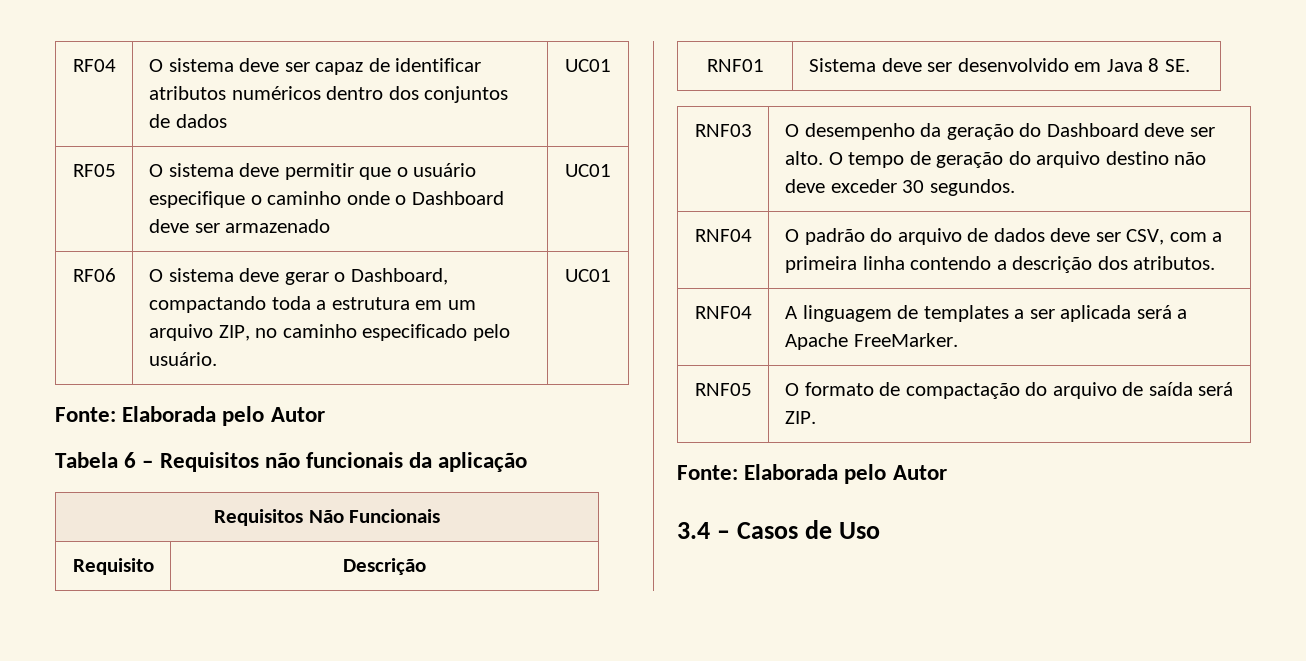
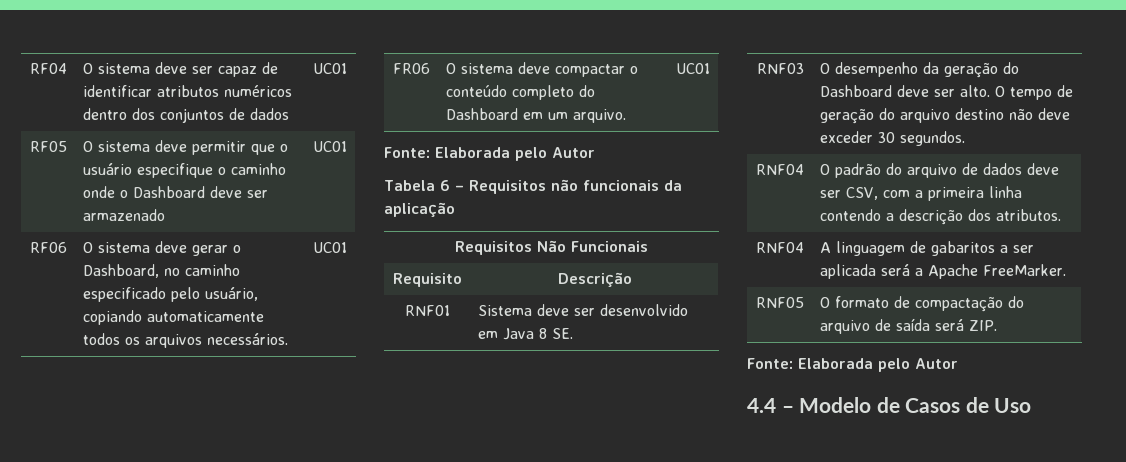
- RF06 | O sistema deve gerar o Dashboard, compactando toda a estrutura em um arquivo ZIP, no caminho especificado pelo usuário. | UC01
+ RF06 | O sistema deve gerar o Dashboard, no caminho especificado pelo usuário, copiando automaticamente todos os arquivos necessários. | UC01
+ FR06 | O sistema deve compactar o conteúdo completo do Dashboard em um arquivo. | UC01
- RNF04 | A linguagem de templates a ser aplicada será a Apache FreeMarker.
+ RNF04 | A linguagem de gabaritos a ser aplicada será a Apache FreeMarker.
- 3.4 – Casos de Uso
+ 4.4 – Modelo de Casos de Uso

